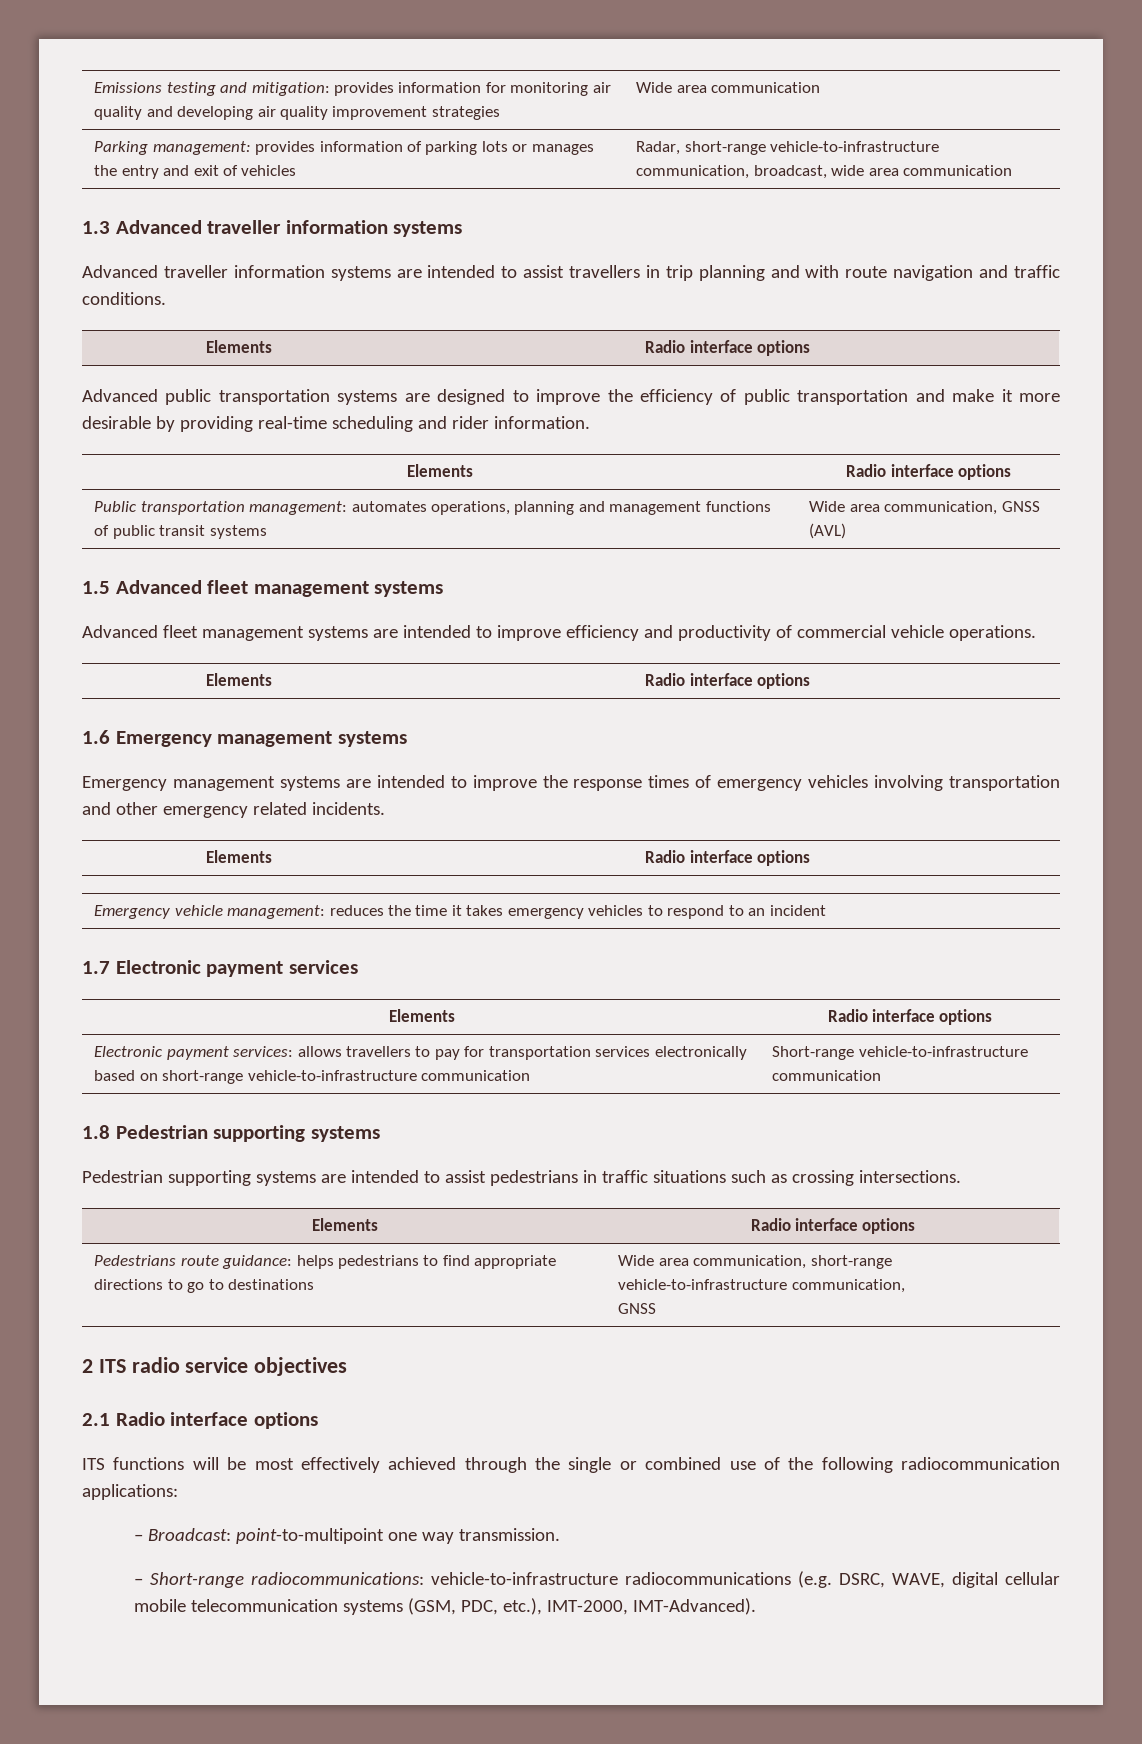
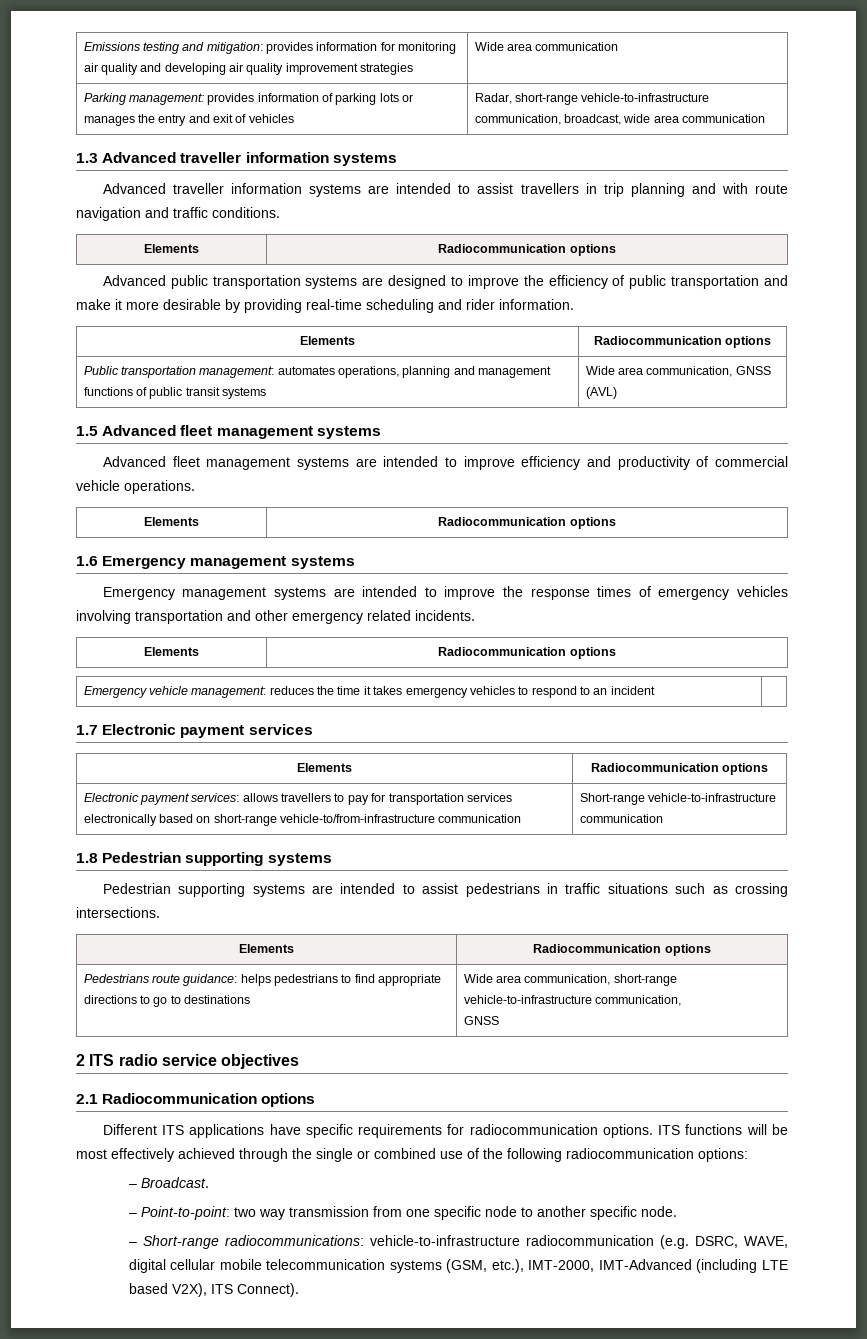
  Advanced traveller information systems are intended to assist travellers in trip planning and with route navigation and traffic conditions.
- Elements | Radio interface options
+ Elements | Radiocommunication options
  Advanced public transportation systems are designed to improve the efficiency of public transportation and make it more desirable by providing real-time scheduling and rider information.
- Elements | Radio interface options
+ Elements | Radiocommunication options
  Advanced fleet management systems are intended to improve efficiency and productivity of commercial vehicle operations.
- Elements | Radio interface options
+ Elements | Radiocommunication options
  Emergency management systems are intended to improve the response times of emergency vehicles involving transportation and other emergency related incidents.
- Elements | Radio interface options
+ Elements | Radiocommunication options
  1.7 Electronic payment services
- Elements | Radio interface options
+ Elements | Radiocommunication options
- Electronic payment services: allows travellers to pay for transportation services electronically based on short-range vehicle-to-infrastructure communication | Short-range vehicle-to-infrastructure communication
+ Electronic payment services: allows travellers to pay for transportation services electronically based on short-range vehicle-to/from-infrastructure communication | Short-range vehicle-to-infrastructure communication
  Pedestrian supporting systems are intended to assist pedestrians in traffic situations such as crossing intersections.
- Elements | Radio interface options
+ Elements | Radiocommunication options
- 2.1 Radio interface options
- ITS functions will be most effectively achieved through the single or combined use of the following radiocommunication applications:
- – Broadcast: point-to-multipoint one way transmission.
+ 2.1 Radiocommunication options
+ Different ITS applications have specific requirements for radiocommunication options. ITS functions will be most effectively achieved through the single or combined use of the following radiocommunication options:
+ – Broadcast.
+ – Point-to-point: two way transmission from one specific node to another specific node.
- – Short-range radiocommunications: vehicle-to-infrastructure radiocommunications (e.g. DSRC, WAVE, digital cellular mobile telecommunication systems (GSM, PDC, etc.), IMT-2000, IMT-Advanced).
+ – Short-range radiocommunications: vehicle-to-infrastructure radiocommunication (e.g. DSRC, WAVE, digital cellular mobile telecommunication systems (GSM, etc.), IMT-2000, IMT-Advanced (including LTE based V2X), ITS Connect).

